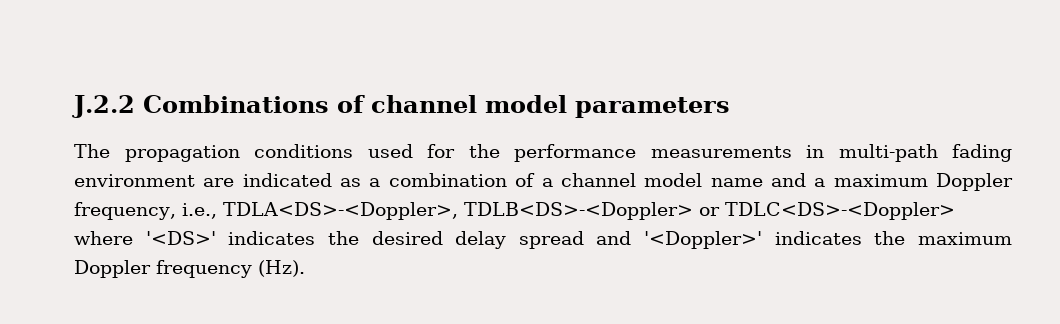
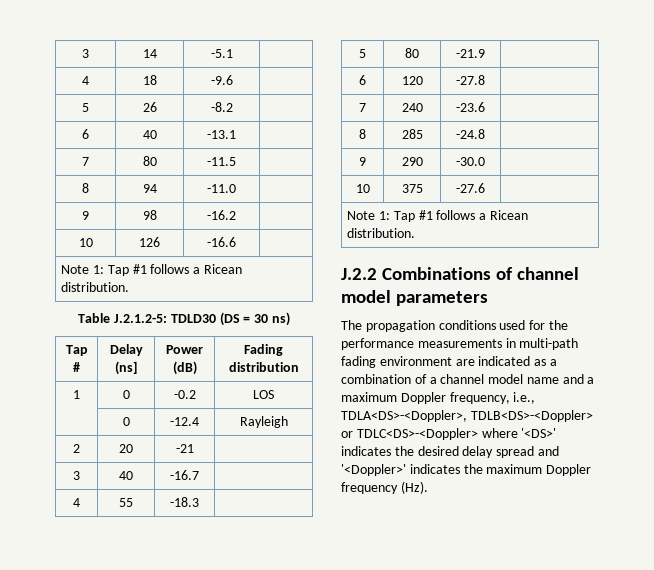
+ 3 | 14 | -5.1 |
+ 4 | 18 | -9.6 |
+ 5 | 26 | -8.2 |
+ 6 | 40 | -13.1 |
+ 7 | 80 | -11.5 |
+ 8 | 94 | -11.0 |
+ 9 | 98 | -16.2 |
+ 10 | 126 | -16.6 |
+ Note 1: Tap #1 follows a Ricean distribution.
+ Table J.2.1.2-5: TDLD30 (DS = 30 ns)
+ Tap # | Delay (ns] | Power (dB) | Fading distribution
+ 1 | 0 | -0.2 | LOS
+ | 0 | -12.4 | Rayleigh
+ 2 | 20 | -21 |
+ 3 | 40 | -16.7 |
+ 4 | 55 | -18.3 |
+ 5 | 80 | -21.9 |
+ 6 | 120 | -27.8 |
+ 7 | 240 | -23.6 |
+ 8 | 285 | -24.8 |
+ 9 | 290 | -30.0 |
+ 10 | 375 | -27.6 |
+ Note 1: Tap #1 follows a Ricean distribution.

